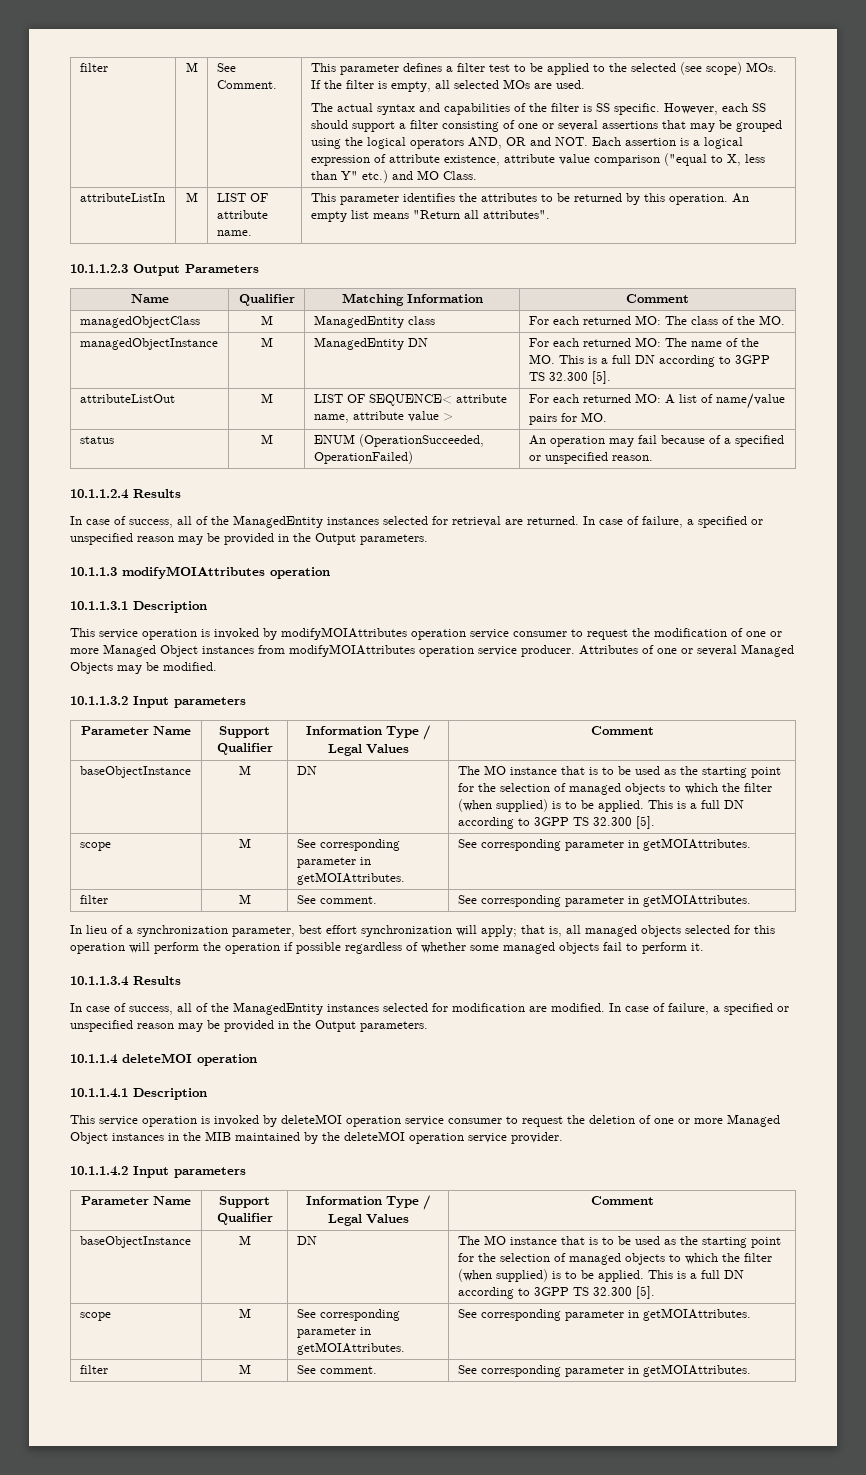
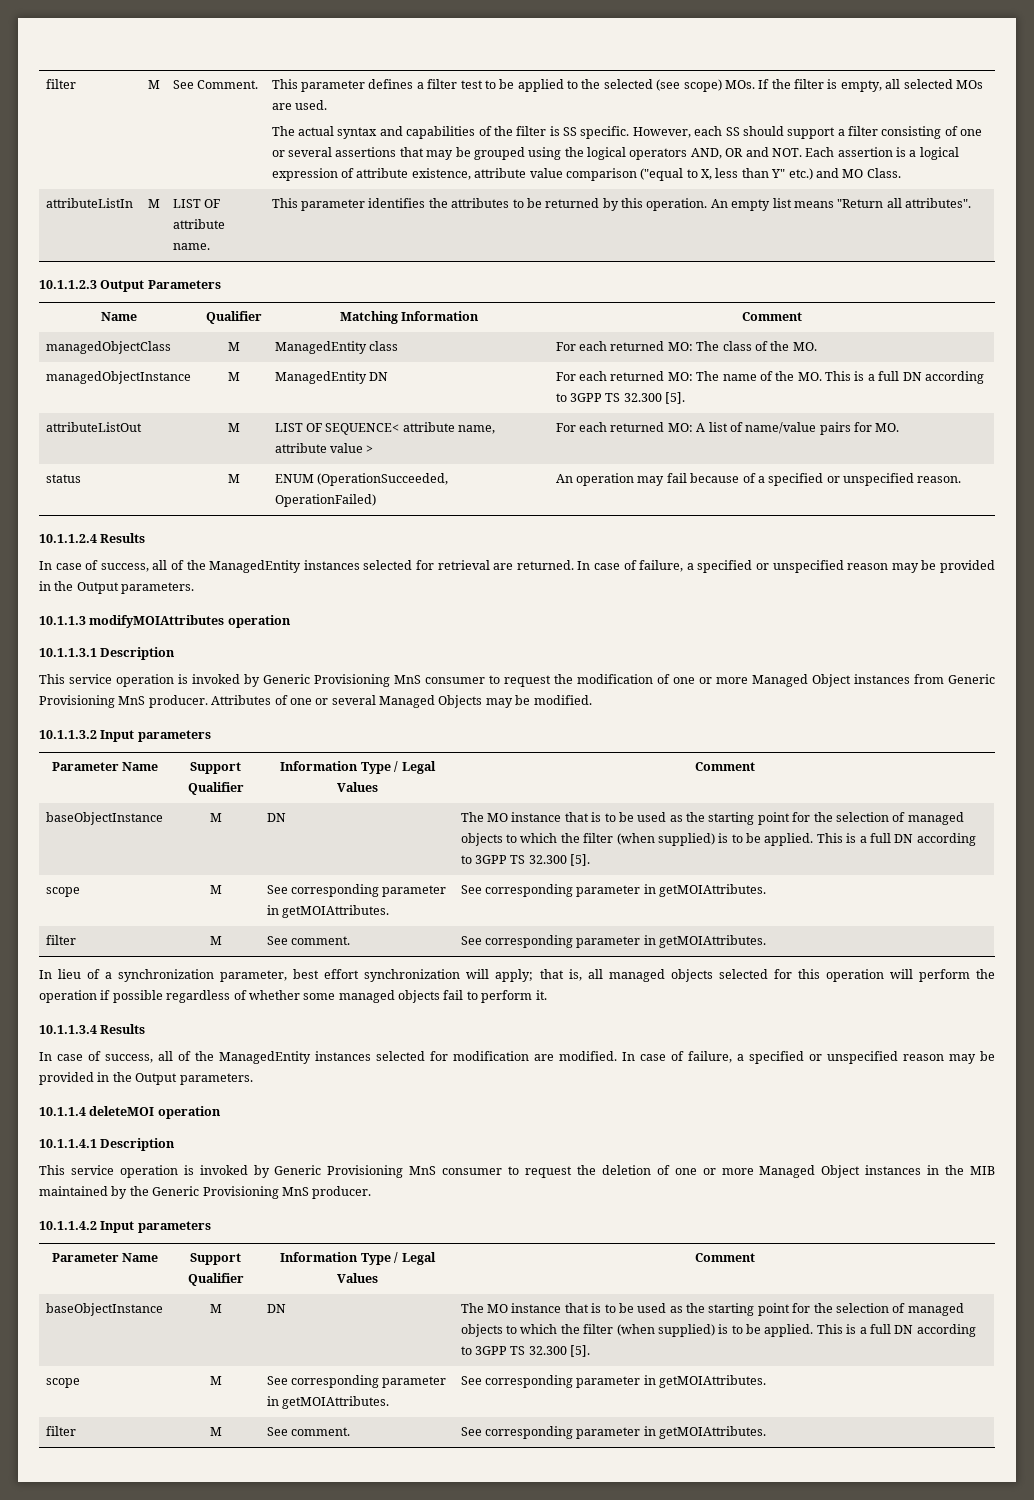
- This service operation is invoked by modifyMOIAttributes operation service consumer to request the modification of one or more Managed Object instances from modifyMOIAttributes operation service producer.
+ This service operation is invoked by Generic Provisioning MnS consumer to request the modification of one or more Managed Object instances from Generic Provisioning MnS producer.
- This service operation is invoked by deleteMOI operation service consumer to request the deletion of one or more Managed Object instances in the MIB maintained by the deleteMOI operation service provider.
+ This service operation is invoked by Generic Provisioning MnS consumer to request the deletion of one or more Managed Object instances in the MIB maintained by the Generic Provisioning MnS producer.

